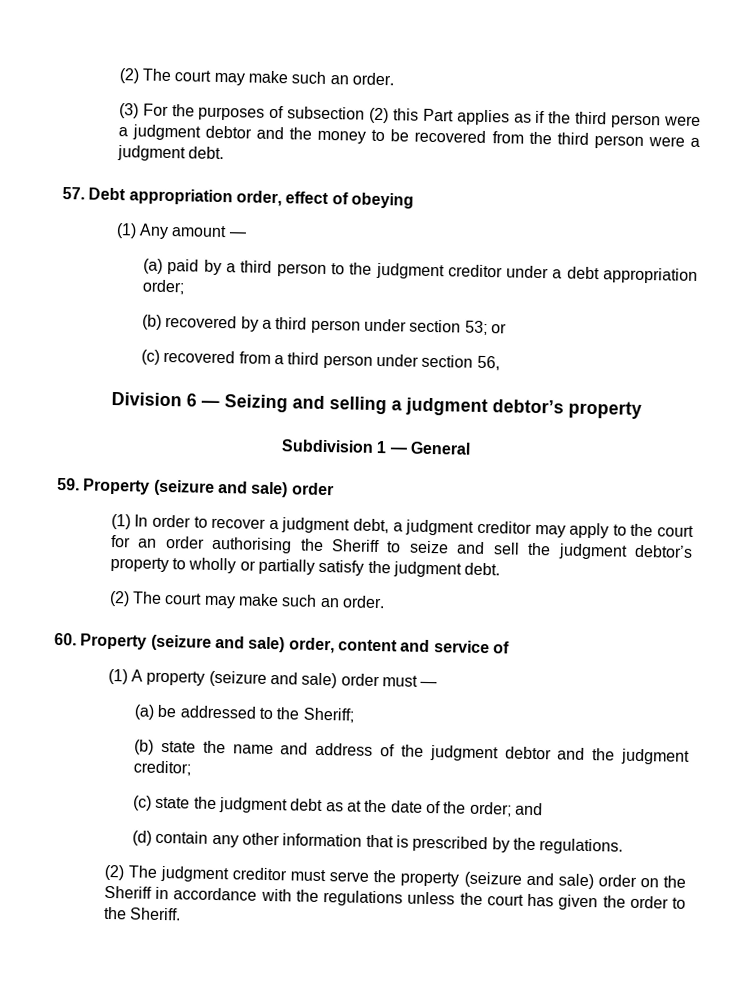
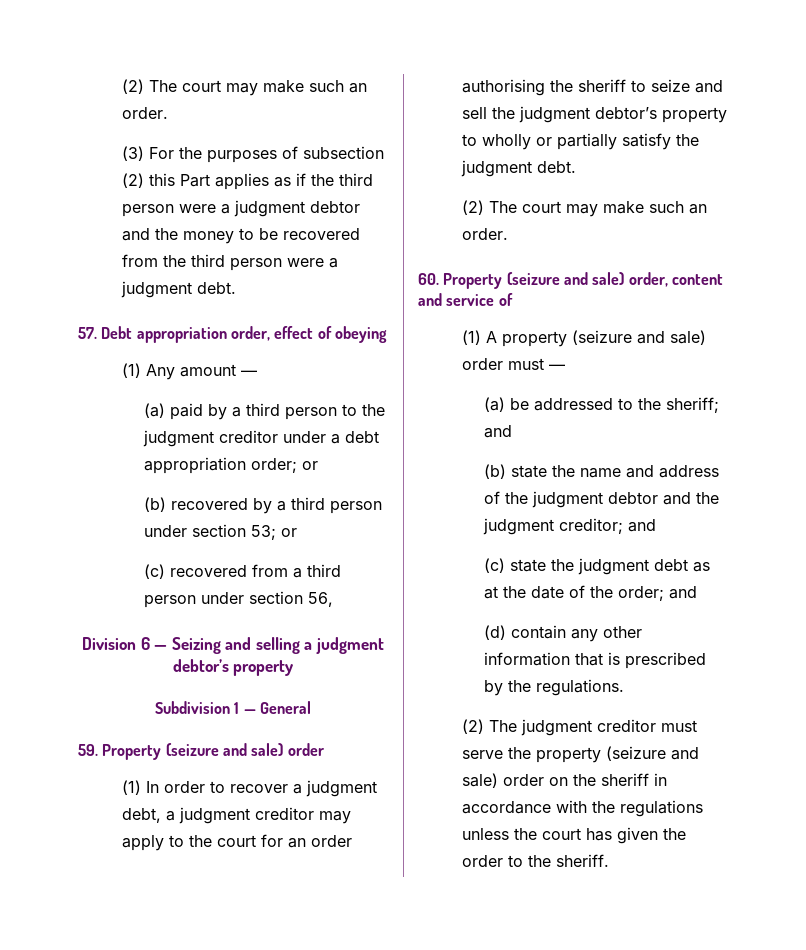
- (a) paid by a third person to the judgment creditor under a debt appropriation order;
+ (a) paid by a third person to the judgment creditor under a debt appropriation order; or
- (1) In order to recover a judgment debt, a judgment creditor may apply to the court for an order authorising the Sheriff to seize and sell the judgment debtor’s property to wholly or partially satisfy the judgment debt.
+ (1) In order to recover a judgment debt, a judgment creditor may apply to the court for an order authorising the sheriff to seize and sell the judgment debtor’s property to wholly or partially satisfy the judgment debt.
- (a) be addressed to the Sheriff;
+ (a) be addressed to the sheriff; and
- (b) state the name and address of the judgment debtor and the judgment creditor;
+ (b) state the name and address of the judgment debtor and the judgment creditor; and
- (2) The judgment creditor must serve the property (seizure and sale) order on the Sheriff in accordance with the regulations unless the court has given the order to the Sheriff.
+ (2) The judgment creditor must serve the property (seizure and sale) order on the sheriff in accordance with the regulations unless the court has given the order to the sheriff.

